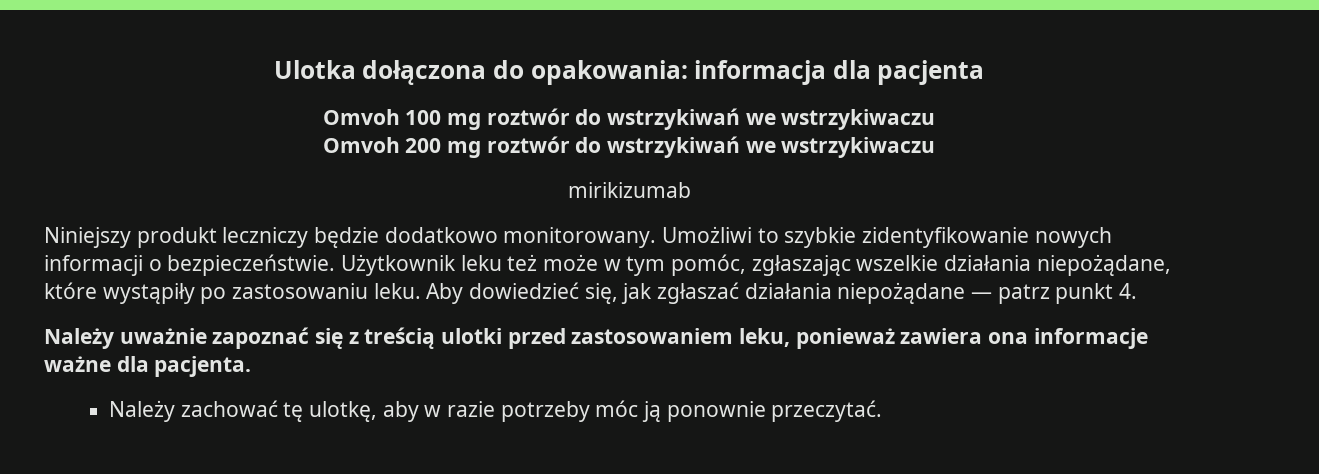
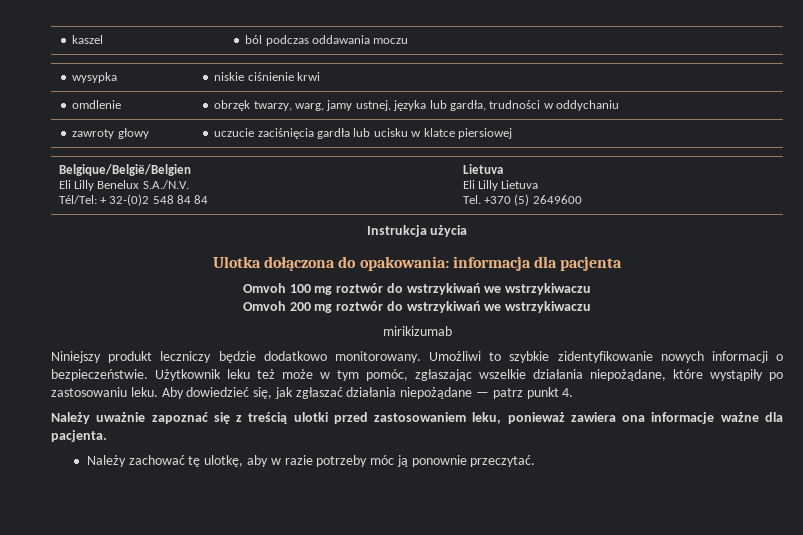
+ kaszel | ból podczas oddawania moczu
+ wysypka | niskie ciśnienie krwi
+ omdlenie | obrzęk twarzy, warg, jamy ustnej, języka lub gardła, trudności w oddychaniu
+ zawroty głowy | uczucie zaciśnięcia gardła lub ucisku w klatce piersiowej
+ Belgique/België/Belgien
+ Eli Lilly Benelux S.A./N.V.
+ Tél/Tel: + 32-(0)2 548 84 84 | Lietuva
+ Eli Lilly Lietuva
+ Tel. +370 (5) 2649600
+ Instrukcja użycia

